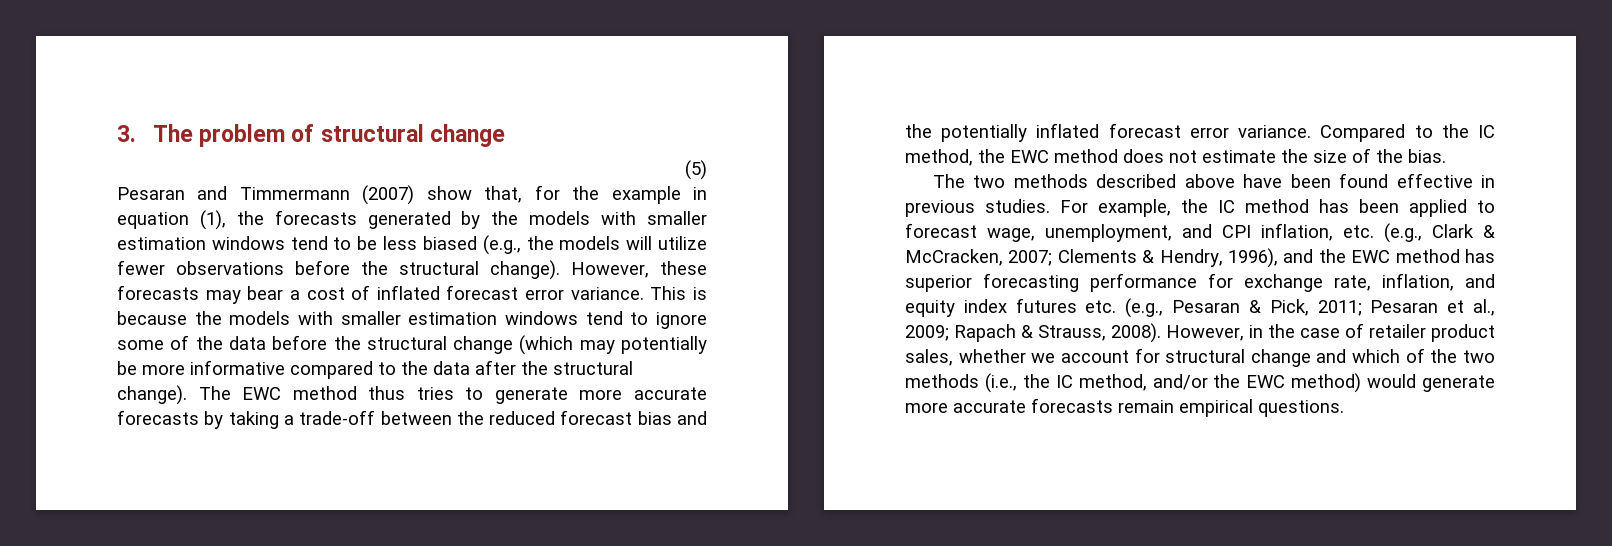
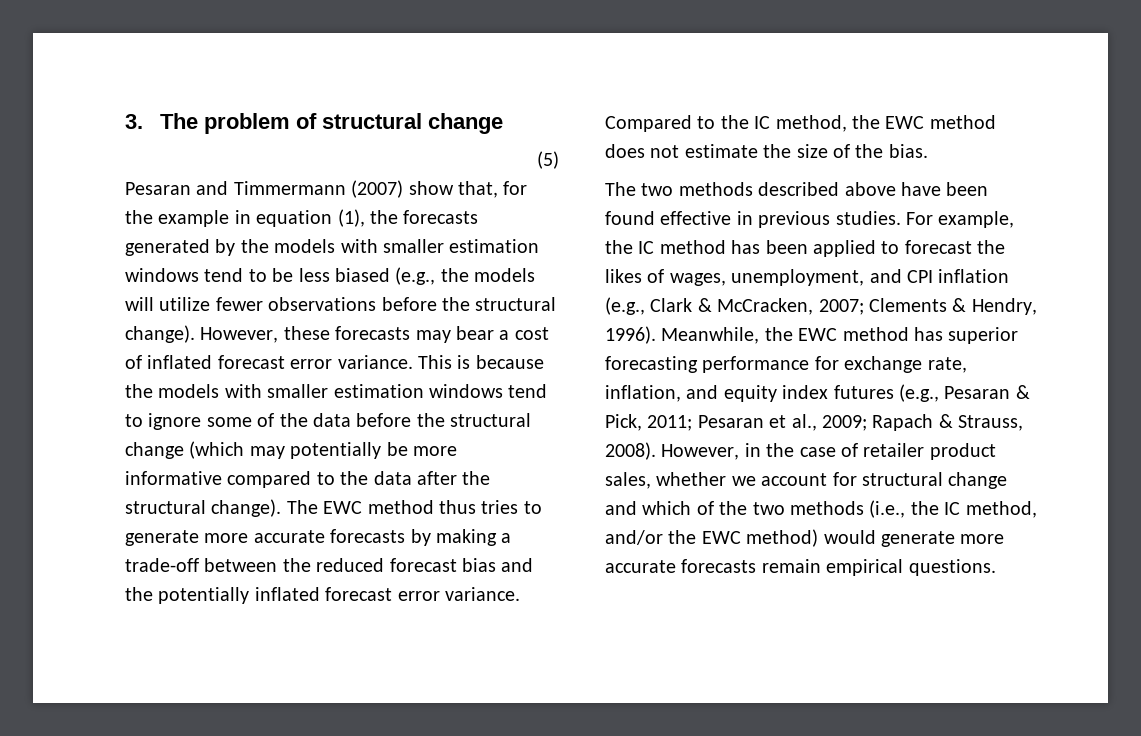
- The EWC method thus tries to generate more accurate forecasts by taking a trade-off between the reduced forecast bias and the potentially inflated forecast error variance.
+ The EWC method thus tries to generate more accurate forecasts by making a trade-off between the reduced forecast bias and the potentially inflated forecast error variance.
- For example, the IC method has been applied to forecast wage, unemployment, and CPI inflation, etc. (e.g., Clark & McCracken, 2007; Clements & Hendry, 1996), and the EWC method has superior forecasting performance for exchange rate, inflation, and equity index futures etc. (e.g., Pesaran & Pick, 2011; Pesaran et al., 2009; Rapach & Strauss, 2008).
+ For example, the IC method has been applied to forecast the likes of wages, unemployment, and CPI inflation (e.g., Clark & McCracken, 2007; Clements & Hendry, 1996). Meanwhile, the EWC method has superior forecasting performance for exchange rate, inflation, and equity index futures (e.g., Pesaran & Pick, 2011; Pesaran et al., 2009; Rapach & Strauss, 2008).

